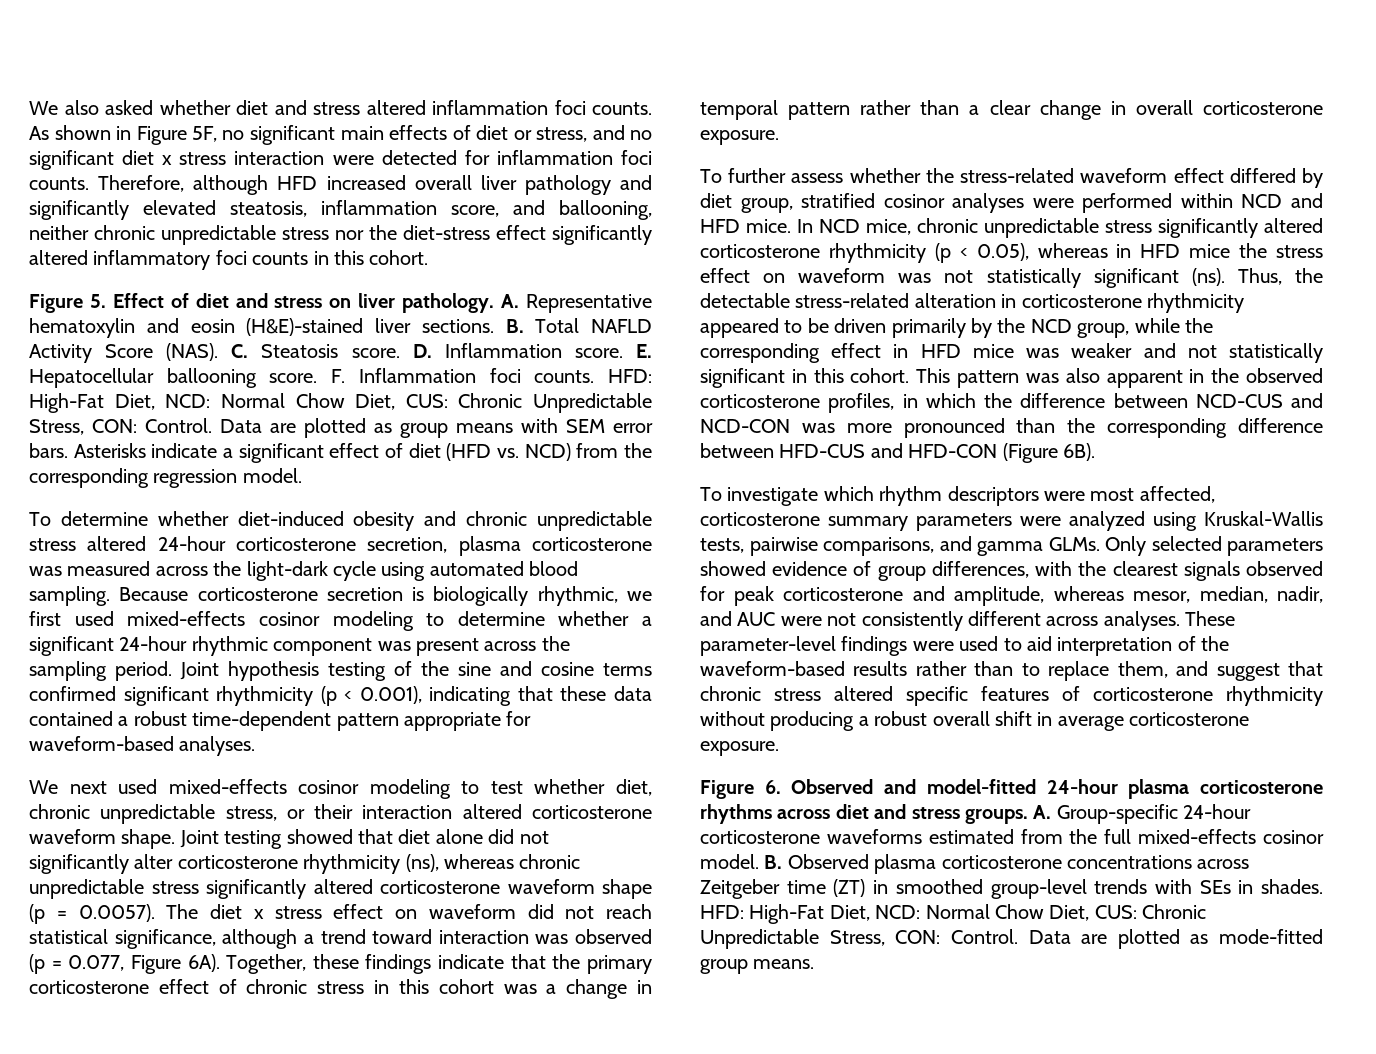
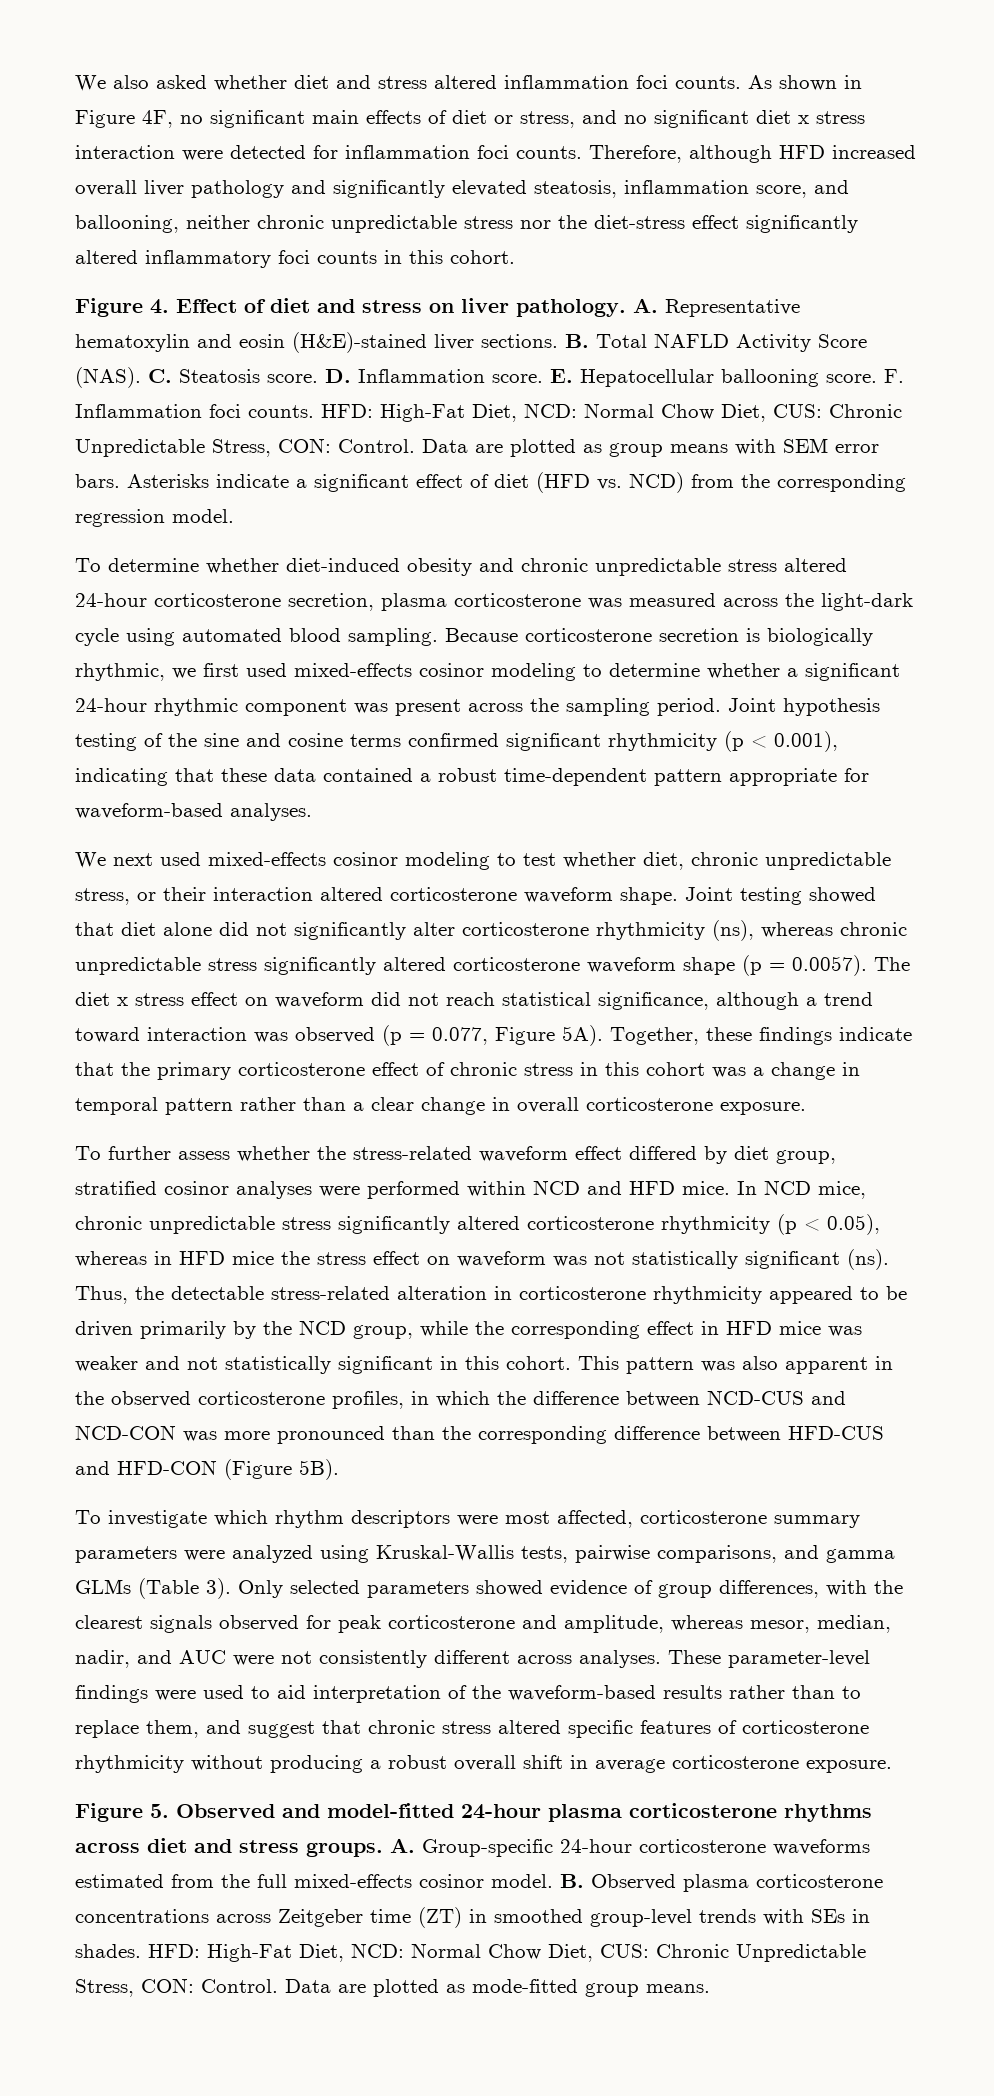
- As shown in Figure 5F, no significant main effects of diet or stress, and no significant diet x stress interaction were detected for inflammation foci counts.
+ As shown in Figure 4F, no significant main effects of diet or stress, and no significant diet x stress interaction were detected for inflammation foci counts.
- Figure 5. Effect of diet and stress on liver pathology.
+ Figure 4. Effect of diet and stress on liver pathology.
- Joint testing showed that diet alone did not significantly alter corticosterone rhythmicity (ns), whereas chronic unpredictable stress significantly altered corticosterone waveform shape (p = 0.0057). The diet x stress effect on waveform did not reach statistical significance, although a trend toward interaction was observed (p = 0.077, Figure 6A).
+ Joint testing showed that diet alone did not significantly alter corticosterone rhythmicity (ns), whereas chronic unpredictable stress significantly altered corticosterone waveform shape (p = 0.0057). The diet x stress effect on waveform did not reach statistical significance, although a trend toward interaction was observed (p = 0.077, Figure 5A).
- This pattern was also apparent in the observed corticosterone profiles, in which the difference between NCD-CUS and NCD-CON was more pronounced than the corresponding difference between HFD-CUS and HFD-CON (Figure 6B).
+ This pattern was also apparent in the observed corticosterone profiles, in which the difference between NCD-CUS and NCD-CON was more pronounced than the corresponding difference between HFD-CUS and HFD-CON (Figure 5B).
- To investigate which rhythm descriptors were most affected, corticosterone summary parameters were analyzed using Kruskal-Wallis tests, pairwise comparisons, and gamma GLMs.
+ To investigate which rhythm descriptors were most affected, corticosterone summary parameters were analyzed using Kruskal-Wallis tests, pairwise comparisons, and gamma GLMs (Table 3).
- Figure 6. Observed and model-fitted 24-hour plasma corticosterone rhythms across diet and stress groups.
+ Figure 5. Observed and model-fitted 24-hour plasma corticosterone rhythms across diet and stress groups.

